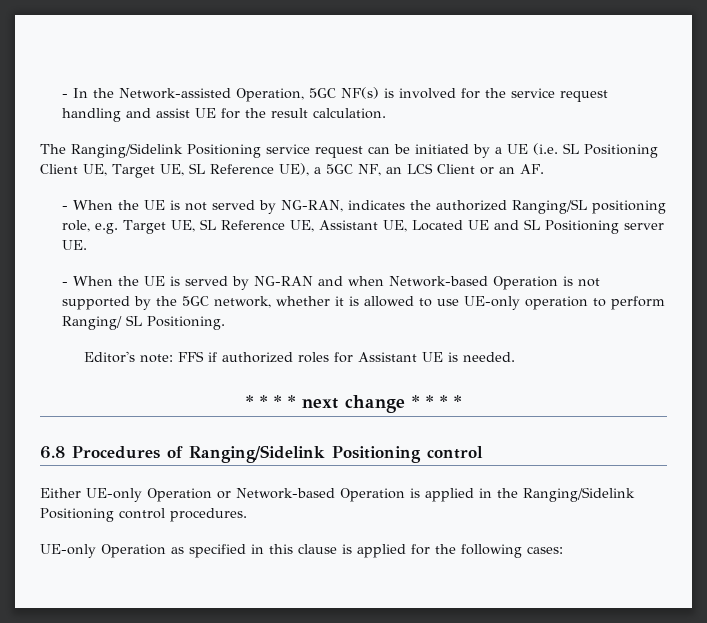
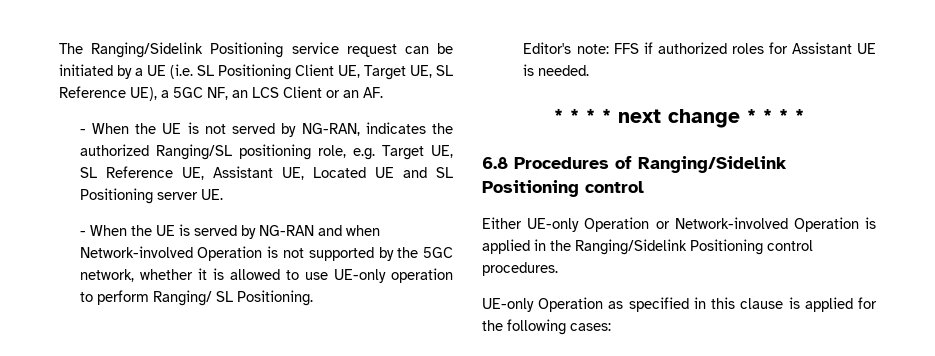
- - In the Network-assisted Operation, 5GC NF(s) is involved for the service request handling and assist UE for the result calculation.
- - When the UE is served by NG-RAN and when Network-based Operation is not supported by the 5GC network, whether it is allowed to use UE-only operation to perform Ranging/ SL Positioning.
+ - When the UE is served by NG-RAN and when Network-involved Operation is not supported by the 5GC network, whether it is allowed to use UE-only operation to perform Ranging/ SL Positioning.
- Either UE-only Operation or Network-based Operation is applied in the Ranging/Sidelink Positioning control procedures.
+ Either UE-only Operation or Network-involved Operation is applied in the Ranging/Sidelink Positioning control procedures.

